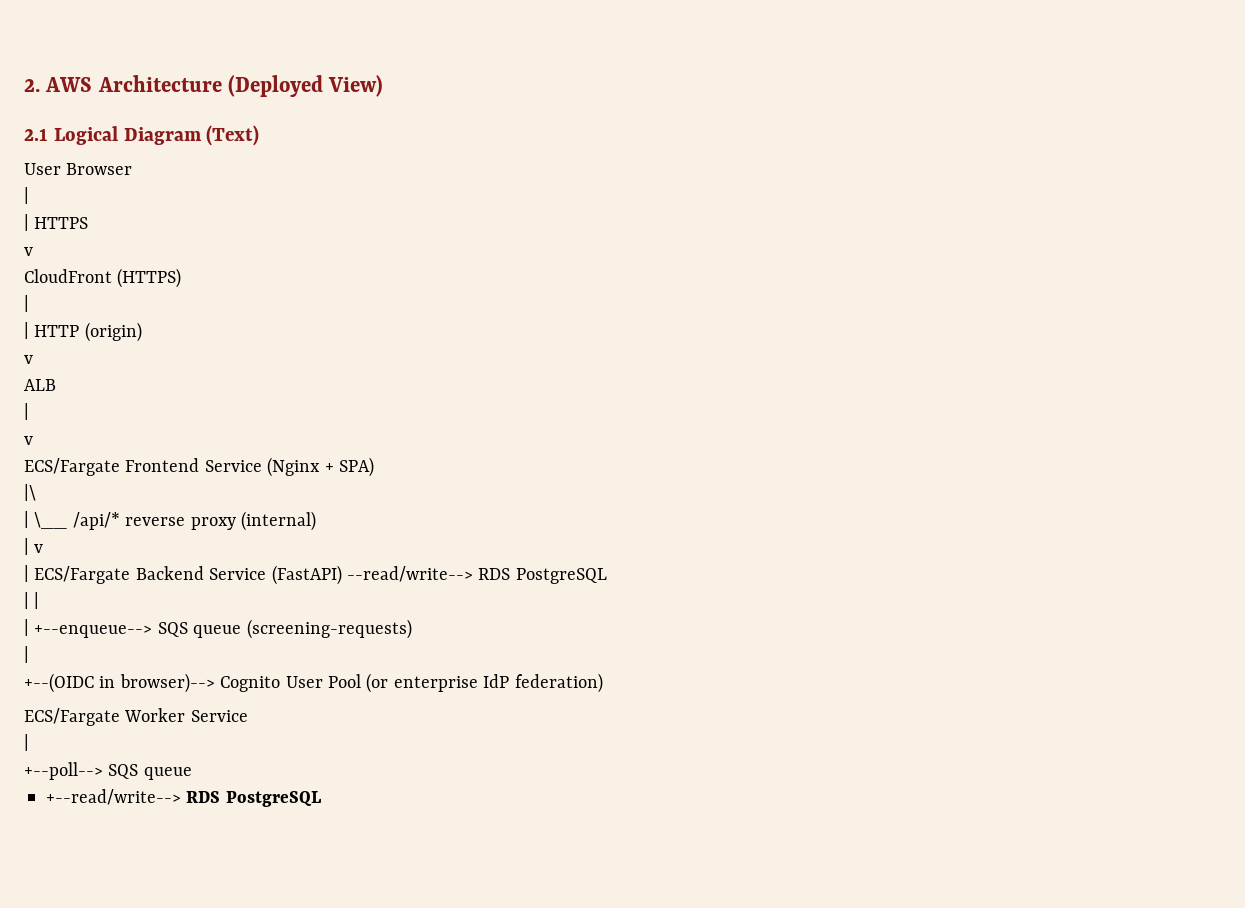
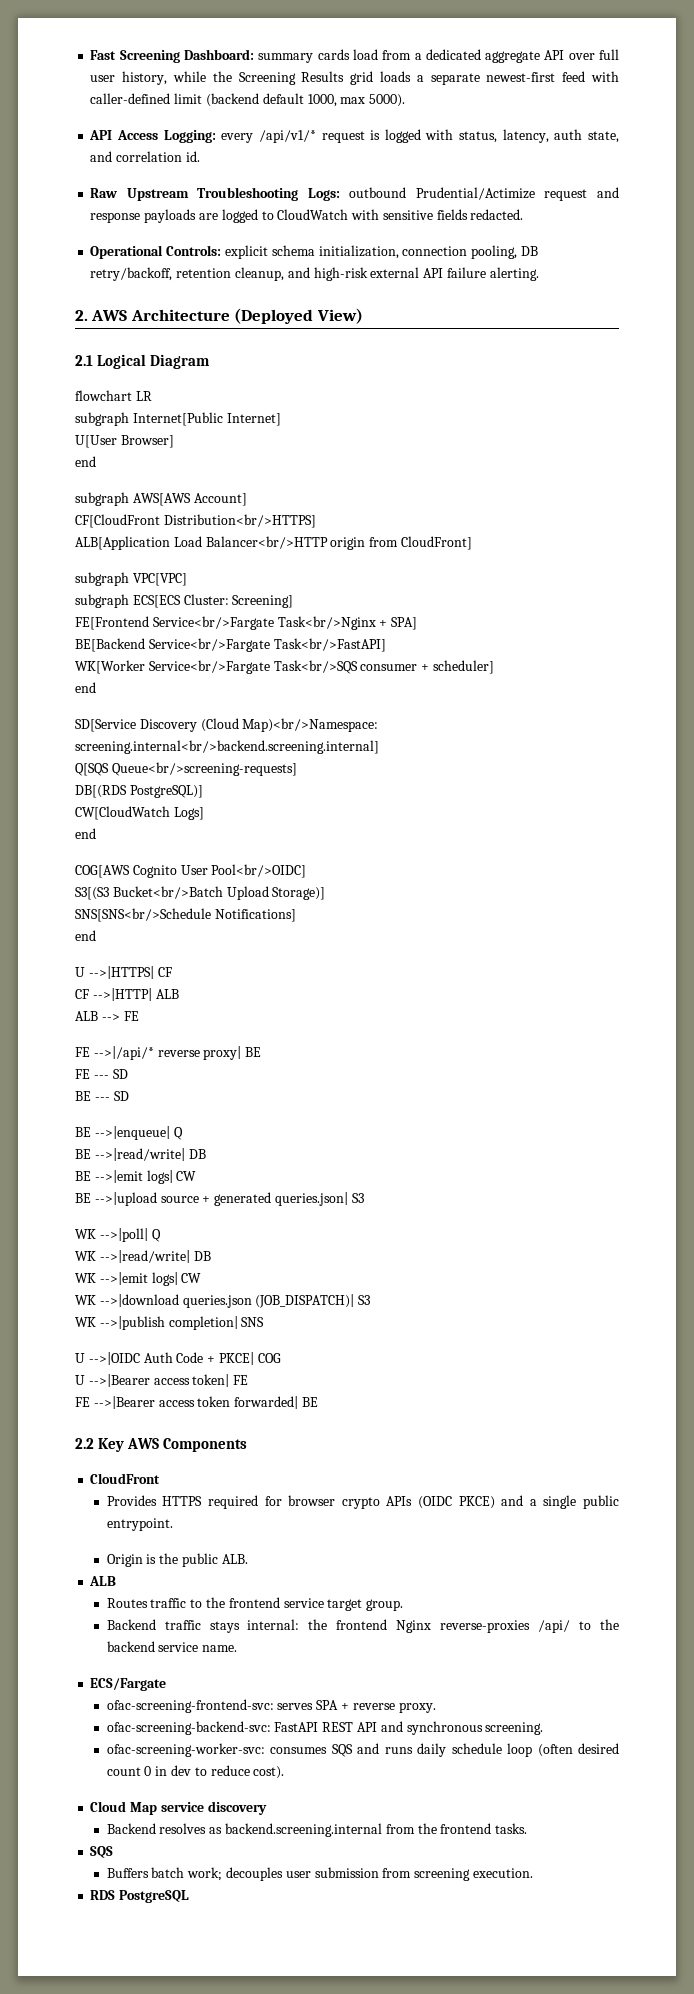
+ Fast Screening Dashboard: summary cards load from a dedicated aggregate API over full user history, while the Screening Results grid loads a separate newest-first feed with caller-defined limit (backend default 1000, max 5000).
+ API Access Logging: every /api/v1/* request is logged with status, latency, auth state, and correlation id.
+ Raw Upstream Troubleshooting Logs: outbound Prudential/Actimize request and response payloads are logged to CloudWatch with sensitive fields redacted.
+ Operational Controls: explicit schema initialization, connection pooling, DB retry/backoff, retention cleanup, and high-risk external API failure alerting.
- 2.1 Logical Diagram (Text)
- User Browser
- |
- | HTTPS
- v
- CloudFront (HTTPS)
- |
- | HTTP (origin)
- v
+ 2.1 Logical Diagram
+ flowchart LR
+ subgraph Internet[Public Internet]
+ U[User Browser]
+ end
+ subgraph AWS[AWS Account]
+ CF[CloudFront Distribution<br/>HTTPS]
+ ALB[Application Load Balancer<br/>HTTP origin from CloudFront]
+ subgraph VPC[VPC]
+ subgraph ECS[ECS Cluster: Screening]
+ FE[Frontend Service<br/>Fargate Task<br/>Nginx + SPA]
+ BE[Backend Service<br/>Fargate Task<br/>FastAPI]
+ WK[Worker Service<br/>Fargate Task<br/>SQS consumer + scheduler]
+ end
+ SD[Service Discovery (Cloud Map)<br/>Namespace: screening.internal<br/>backend.screening.internal]
+ Q[SQS Queue<br/>screening-requests]
+ DB[(RDS PostgreSQL)]
+ CW[CloudWatch Logs]
+ end
+ COG[AWS Cognito User Pool<br/>OIDC]
+ S3[(S3 Bucket<br/>Batch Upload Storage)]
+ SNS[SNS<br/>Schedule Notifications]
+ end
+ U -->|HTTPS| CF
+ CF -->|HTTP| ALB
+ ALB --> FE
+ FE -->|/api/* reverse proxy| BE
+ FE --- SD
+ BE --- SD
+ BE -->|enqueue| Q
+ BE -->|read/write| DB
+ BE -->|emit logs| CW
+ BE -->|upload source + generated queries.json| S3
+ WK -->|poll| Q
+ WK -->|read/write| DB
+ WK -->|emit logs| CW
+ WK -->|download queries.json (JOB_DISPATCH)| S3
+ WK -->|publish completion| SNS
+ U -->|OIDC Auth Code + PKCE| COG
+ U -->|Bearer access token| FE
+ FE -->|Bearer access token forwarded| BE
+ 2.2 Key AWS Components
+ CloudFront
+ Provides HTTPS required for browser crypto APIs (OIDC PKCE) and a single public entrypoint.
+ Origin is the public ALB.
  ALB
- |
- v
- ECS/Fargate Frontend Service (Nginx + SPA)
- |\
- | \__ /api/* reverse proxy (internal)
- | v
- | ECS/Fargate Backend Service (FastAPI) --read/write--> RDS PostgreSQL
- | |
- | +--enqueue--> SQS queue (screening-requests)
- |
- +--(OIDC in browser)--> Cognito User Pool (or enterprise IdP federation)
- ECS/Fargate Worker Service
- |
- +--poll--> SQS queue
- +--read/write--> RDS PostgreSQL
+ Routes traffic to the frontend service target group.
+ Backend traffic stays internal: the frontend Nginx reverse-proxies /api/ to the backend service name.
+ ECS/Fargate
+ ofac-screening-frontend-svc: serves SPA + reverse proxy.
+ ofac-screening-backend-svc: FastAPI REST API and synchronous screening.
+ ofac-screening-worker-svc: consumes SQS and runs daily schedule loop (often desired count 0 in dev to reduce cost).
+ Cloud Map service discovery
+ Backend resolves as backend.screening.internal from the frontend tasks.
+ SQS
+ Buffers batch work; decouples user submission from screening execution.
+ RDS PostgreSQL

